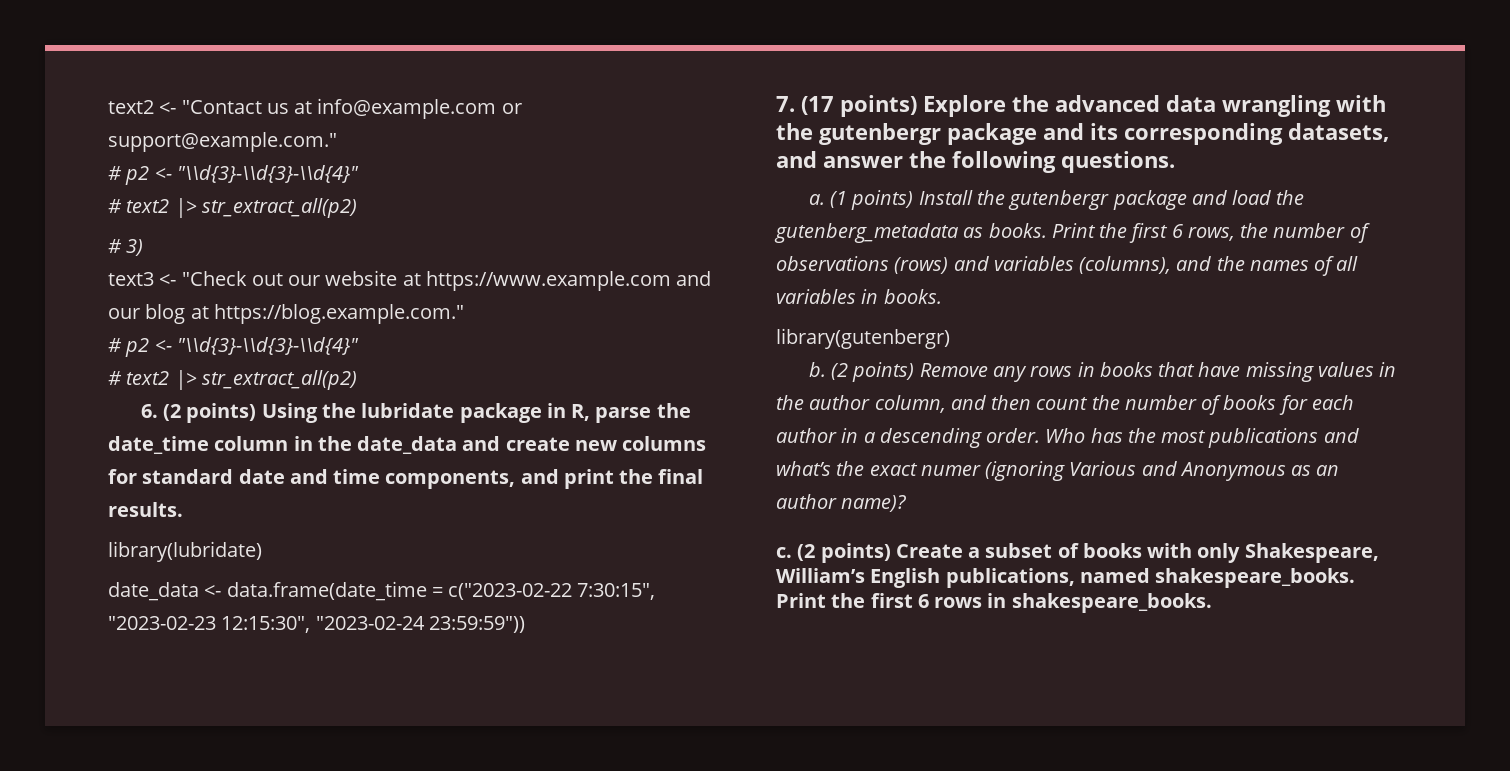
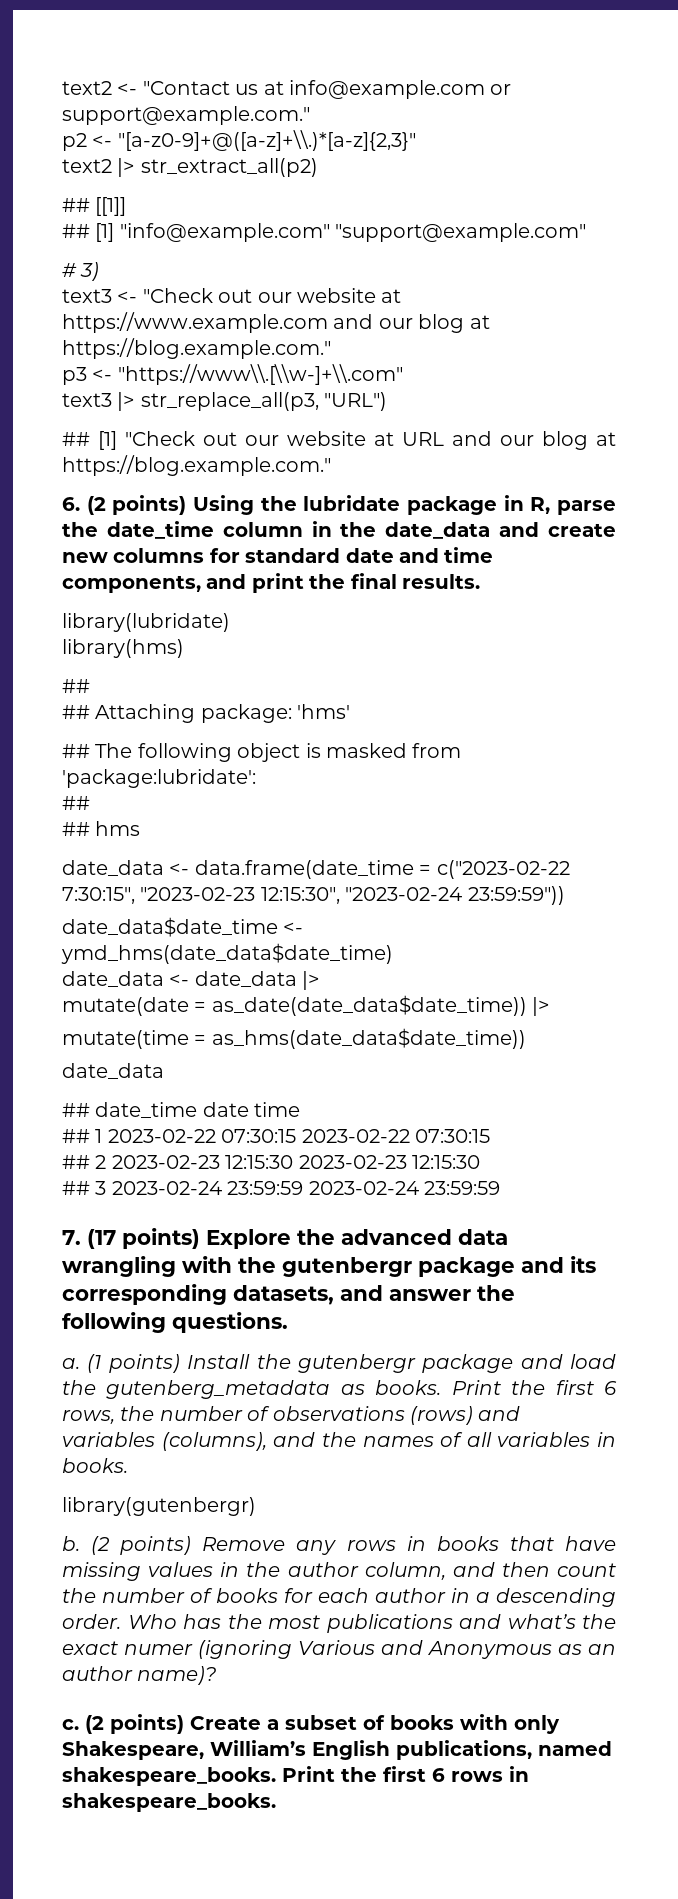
  text2 <- "Contact us at info@example.com or support@example.com."
- # p2 <- "\\d{3}-\\d{3}-\\d{4}"
- # text2 |> str_extract_all(p2)
+ p2 <- "[a-z0-9]+@([a-z]+\\.)*[a-z]{2,3}"
+ text2 |> str_extract_all(p2)
+ ## [[1]]
+ ## [1] "info@example.com" "support@example.com"
  text3 <- "Check out our website at https://www.example.com and our blog at https://blog.example.com."
- # p2 <- "\\d{3}-\\d{3}-\\d{4}"
- # text2 |> str_extract_all(p2)
+ p3 <- "https://www\\.[\\w-]+\\.com"
+ text3 |> str_replace_all(p3, "URL")
+ ## [1] "Check out our website at URL and our blog at https://blog.example.com."
+ library(hms)
+ ##
+ ## Attaching package: 'hms'
+ ## The following object is masked from 'package:lubridate':
+ ##
+ ## hms
+ date_data$date_time <- ymd_hms(date_data$date_time)
+ date_data <- date_data |>
+ mutate(date = as_date(date_data$date_time)) |>
+ mutate(time = as_hms(date_data$date_time))
+ date_data
+ ## date_time date time
+ ## 1 2023-02-22 07:30:15 2023-02-22 07:30:15
+ ## 2 2023-02-23 12:15:30 2023-02-23 12:15:30
+ ## 3 2023-02-24 23:59:59 2023-02-24 23:59:59

